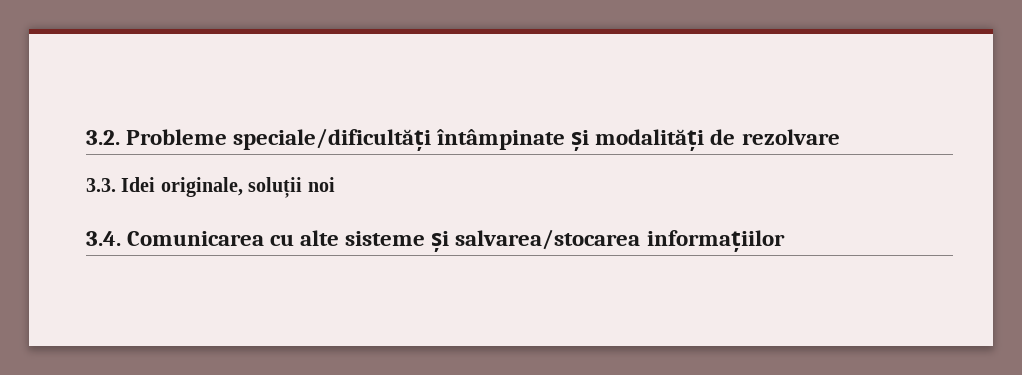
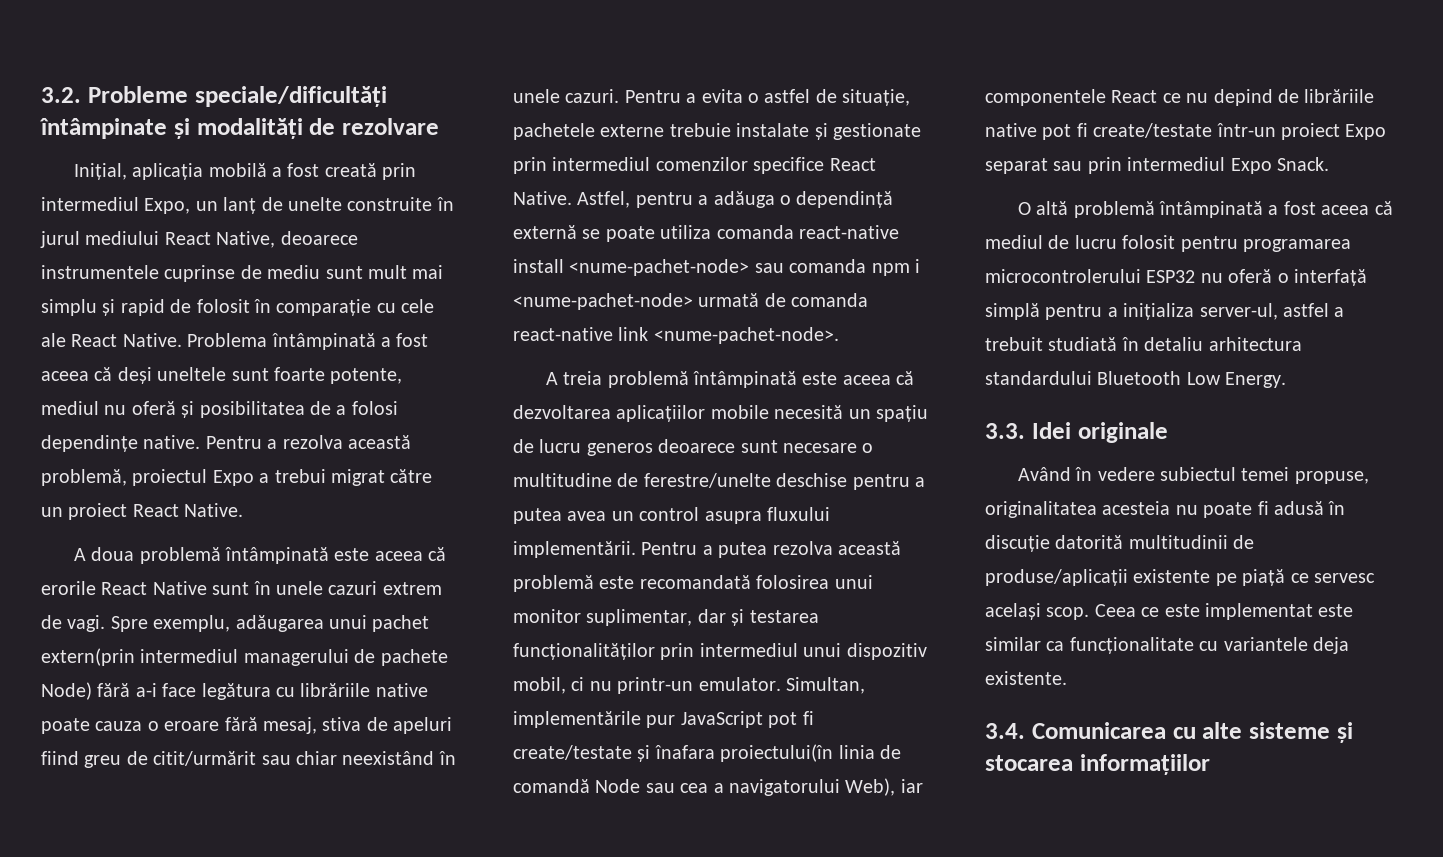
- 3.3. Idei originale, soluții noi
+ Inițial, aplicația mobilă a fost creată prin intermediul Expo, un lanț de unelte construite în jurul mediului React Native, deoarece instrumentele cuprinse de mediu sunt mult mai simplu și rapid de folosit în comparație cu cele ale React Native. Problema întâmpinată a fost aceea că deși uneltele sunt foarte potente, mediul nu oferă și posibilitatea de a folosi dependințe native. Pentru a rezolva această problemă, proiectul Expo a trebui migrat către un proiect React Native.
+ A doua problemă întâmpinată este aceea că erorile React Native sunt în unele cazuri extrem de vagi. Spre exemplu, adăugarea unui pachet extern(prin intermediul managerului de pachete Node) fără a-i face legătura cu librăriile native poate cauza o eroare fără mesaj, stiva de apeluri fiind greu de citit/urmărit sau chiar neexistând în unele cazuri. Pentru a evita o astfel de situație, pachetele externe trebuie instalate și gestionate prin intermediul comenzilor specifice React Native. Astfel, pentru a adăuga o dependință externă se poate utiliza comanda react-native install <nume-pachet-node> sau comanda npm i <nume-pachet-node> urmată de comanda react-native link <nume-pachet-node>.
+ A treia problemă întâmpinată este aceea că dezvoltarea aplicațiilor mobile necesită un spațiu de lucru generos deoarece sunt necesare o multitudine de ferestre/unelte deschise pentru a putea avea un control asupra fluxului implementării. Pentru a putea rezolva această problemă este recomandată folosirea unui monitor suplimentar, dar și testarea funcționalităților prin intermediul unui dispozitiv mobil, ci nu printr-un emulator. Simultan, implementările pur JavaScript pot fi create/testate și înafara proiectului(în linia de comandă Node sau cea a navigatorului Web), iar componentele React ce nu depind de librăriile native pot fi create/testate într-un proiect Expo separat sau prin intermediul Expo Snack.
+ O altă problemă întâmpinată a fost aceea că mediul de lucru folosit pentru programarea microcontrolerului ESP32 nu oferă o interfață simplă pentru a inițializa server-ul, astfel a trebuit studiată în detaliu arhitectura standardului Bluetooth Low Energy.
+ 3.3. Idei originale
+ Având în vedere subiectul temei propuse, originalitatea acesteia nu poate fi adusă în discuție datorită multitudinii de produse/aplicații existente pe piață ce servesc același scop. Ceea ce este implementat este similar ca funcționalitate cu variantele deja existente.
- 3.4. Comunicarea cu alte sisteme și salvarea/stocarea informațiilor
+ 3.4. Comunicarea cu alte sisteme și stocarea informațiilor

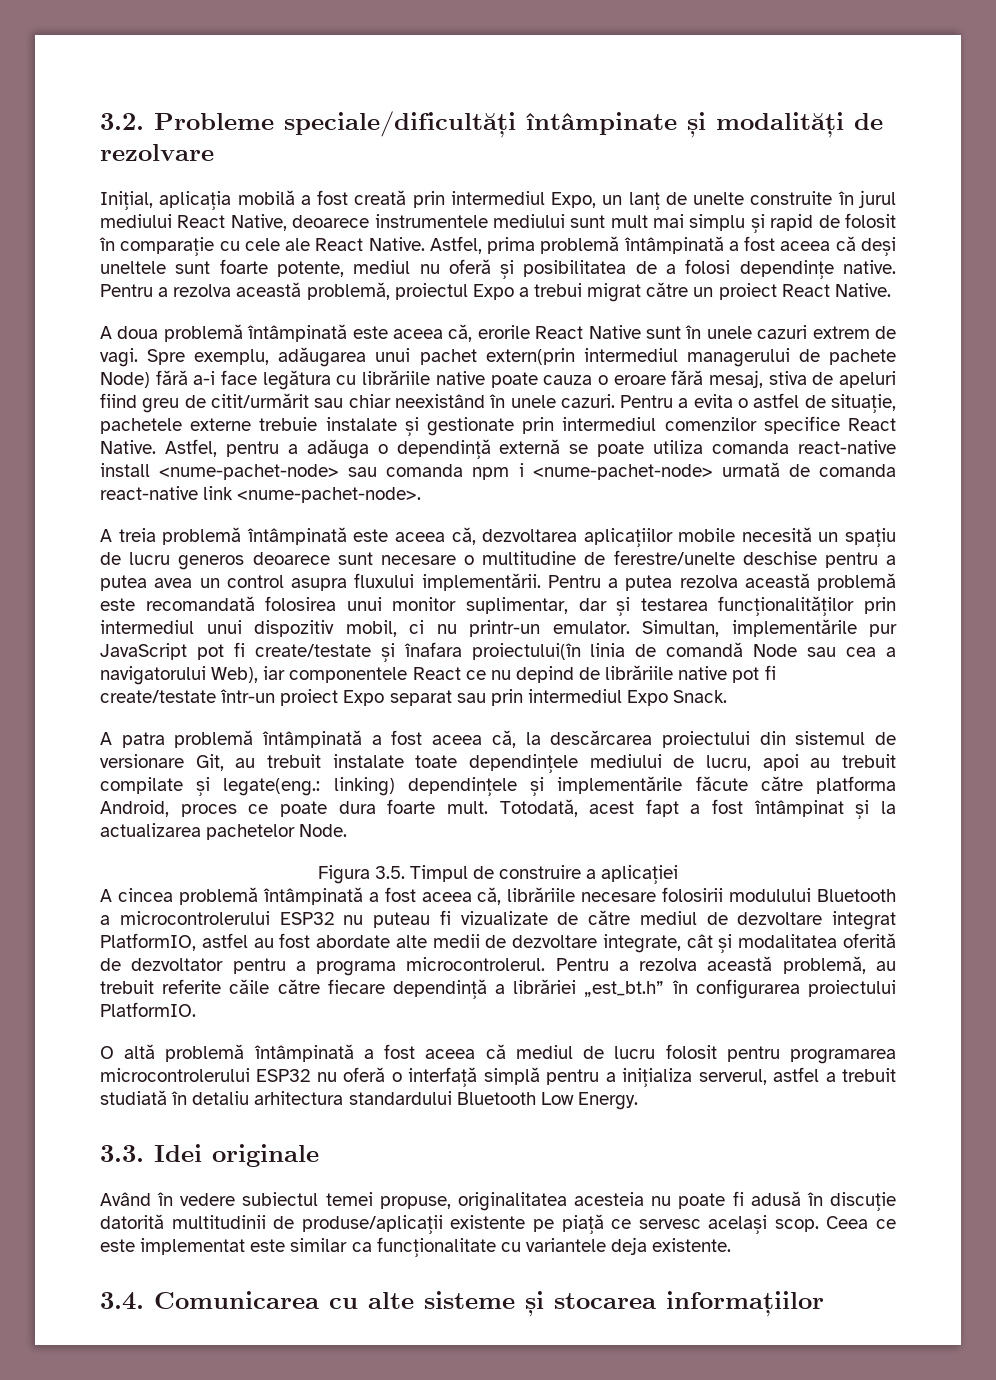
- Inițial, aplicația mobilă a fost creată prin intermediul Expo, un lanț de unelte construite în jurul mediului React Native, deoarece instrumentele cuprinse de mediu sunt mult mai simplu și rapid de folosit în comparație cu cele ale React Native.
+ Inițial, aplicația mobilă a fost creată prin intermediul Expo, un lanț de unelte construite în jurul mediului React Native, deoarece instrumentele mediului sunt mult mai simplu și rapid de folosit în comparație cu cele ale React Native.
- Problema întâmpinată a fost aceea că deși uneltele sunt foarte potente, mediul nu oferă și posibilitatea de a folosi dependințe native.
+ Astfel, prima problemă întâmpinată a fost aceea că deși uneltele sunt foarte potente, mediul nu oferă și posibilitatea de a folosi dependințe native.
- A doua problemă întâmpinată este aceea că erorile React Native sunt în unele cazuri extrem de vagi.
+ A doua problemă întâmpinată este aceea că, erorile React Native sunt în unele cazuri extrem de vagi.
- A treia problemă întâmpinată este aceea că dezvoltarea aplicațiilor mobile necesită un spațiu de lucru generos deoarece sunt necesare o multitudine de ferestre/unelte deschise pentru a putea avea un control asupra fluxului implementării.
+ A treia problemă întâmpinată este aceea că, dezvoltarea aplicațiilor mobile necesită un spațiu de lucru generos deoarece sunt necesare o multitudine de ferestre/unelte deschise pentru a putea avea un control asupra fluxului implementării.
+ A patra problemă întâmpinată a fost aceea că, la descărcarea proiectului din sistemul de versionare Git, au trebuit instalate toate dependințele mediului de lucru, apoi au trebuit compilate și legate(eng.: linking) dependințele și implementările făcute către platforma Android, proces ce poate dura foarte mult. Totodată, acest fapt a fost întâmpinat și la actualizarea pachetelor Node.
+ Figura 3.5. Timpul de construire a aplicației
+ A cincea problemă întâmpinată a fost aceea că, librăriile necesare folosirii modulului Bluetooth a microcontrolerului ESP32 nu puteau fi vizualizate de către mediul de dezvoltare integrat PlatformIO, astfel au fost abordate alte medii de dezvoltare integrate, cât și modalitatea oferită de dezvoltator pentru a programa microcontrolerul. Pentru a rezolva această problemă, au trebuit referite căile către fiecare dependință a librăriei „est_bt.h” în configurarea proiectului PlatformIO.
- O altă problemă întâmpinată a fost aceea că mediul de lucru folosit pentru programarea microcontrolerului ESP32 nu oferă o interfață simplă pentru a inițializa server-ul, astfel a trebuit studiată în detaliu arhitectura standardului Bluetooth Low Energy.
+ O altă problemă întâmpinată a fost aceea că mediul de lucru folosit pentru programarea microcontrolerului ESP32 nu oferă o interfață simplă pentru a inițializa serverul, astfel a trebuit studiată în detaliu arhitectura standardului Bluetooth Low Energy.

